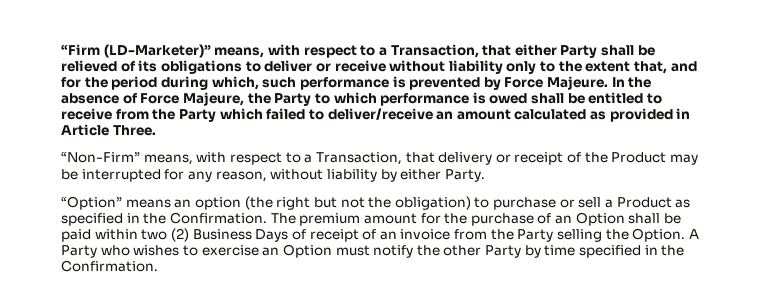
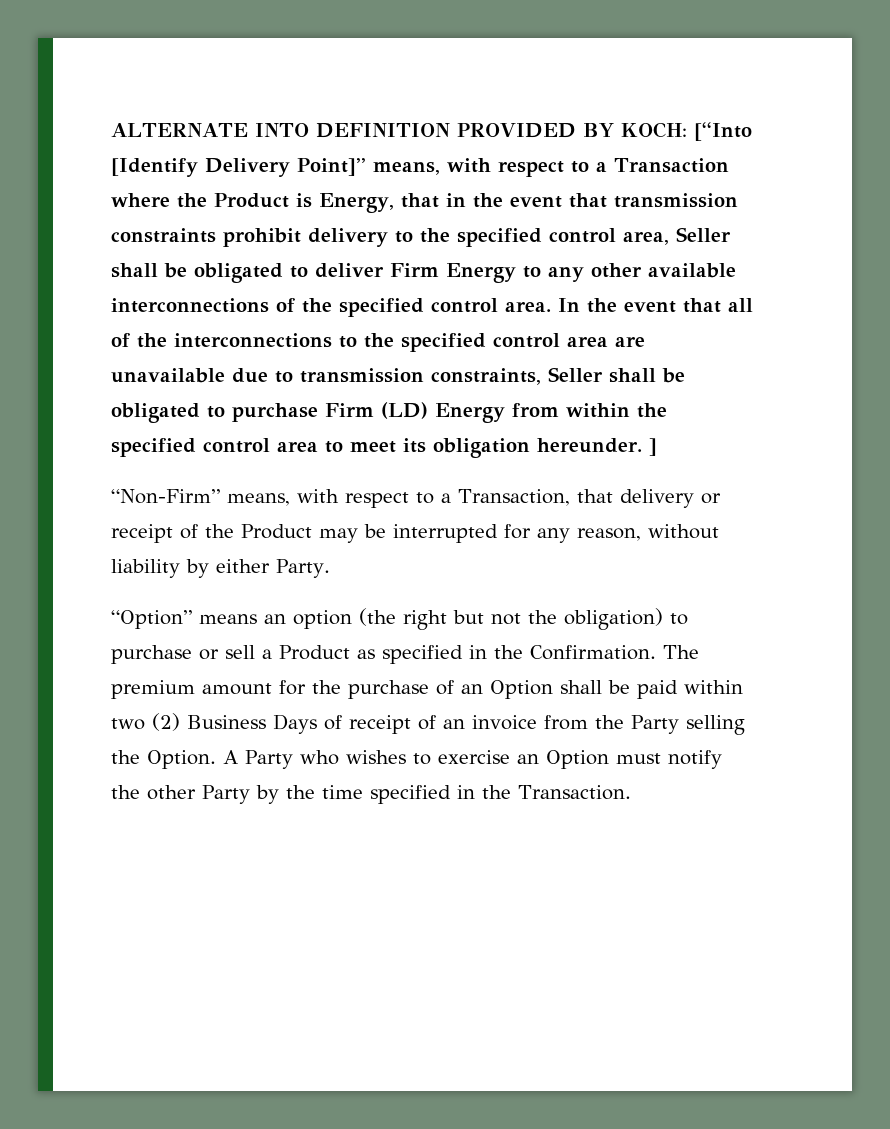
- “Firm (LD-Marketer)” means, with respect to a Transaction, that either Party shall be relieved of its obligations to deliver or receive without liability only to the extent that, and for the period during which, such performance is prevented by Force Majeure. In the absence of Force Majeure, the Party to which performance is owed shall be entitled to receive from the Party which failed to deliver/receive an amount calculated as provided in Article Three.
+ ALTERNATE INTO DEFINITION PROVIDED BY KOCH: [“Into [Identify Delivery Point]” means, with respect to a Transaction where the Product is Energy, that in the event that transmission constraints prohibit delivery to the specified control area, Seller shall be obligated to deliver Firm Energy to any other available interconnections of the specified control area. In the event that all of the interconnections to the specified control area are unavailable due to transmission constraints, Seller shall be obligated to purchase Firm (LD) Energy from within the specified control area to meet its obligation hereunder. ]
- A Party who wishes to exercise an Option must notify the other Party by time specified in the Confirmation.
+ A Party who wishes to exercise an Option must notify the other Party by the time specified in the Transaction.

